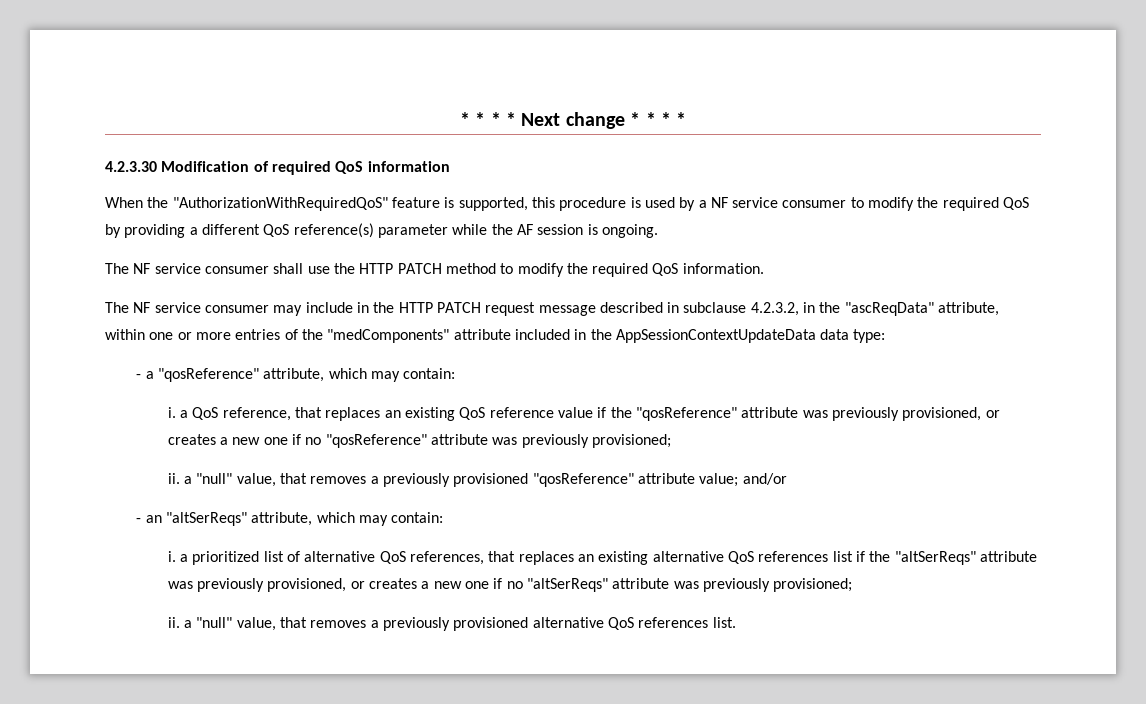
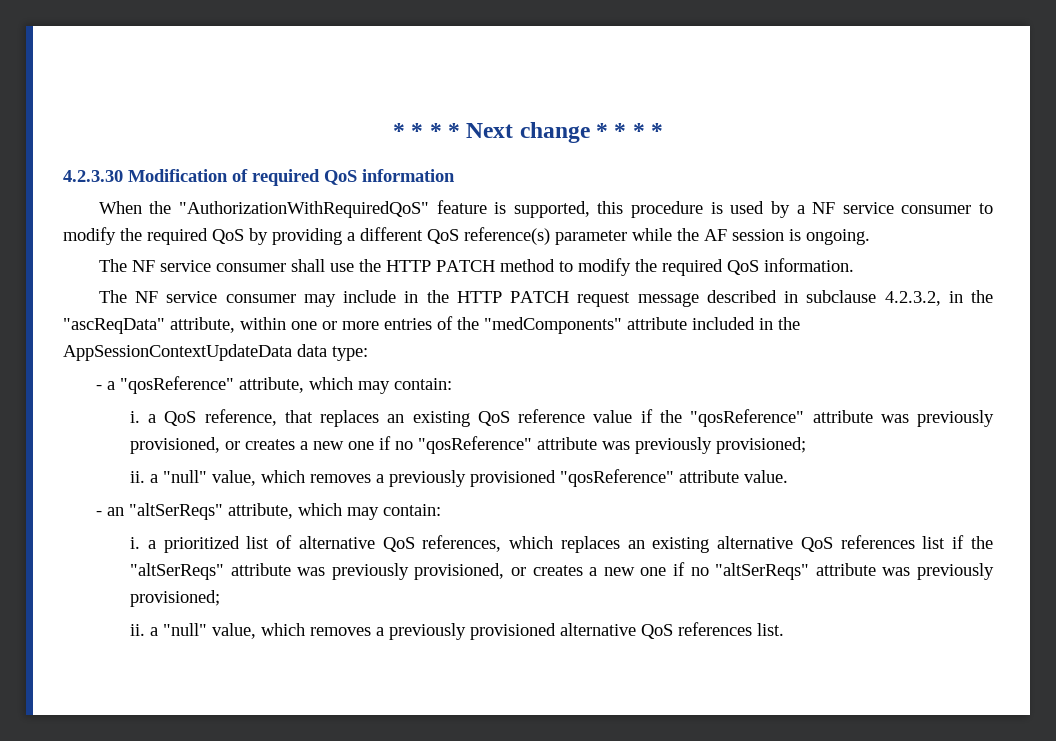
- ii. a "null" value, that removes a previously provisioned "qosReference" attribute value; and/or
+ ii. a "null" value, which removes a previously provisioned "qosReference" attribute value.
- i. a prioritized list of alternative QoS references, that replaces an existing alternative QoS references list if the "altSerReqs" attribute was previously provisioned, or creates a new one if no "altSerReqs" attribute was previously provisioned;
+ i. a prioritized list of alternative QoS references, which replaces an existing alternative QoS references list if the "altSerReqs" attribute was previously provisioned, or creates a new one if no "altSerReqs" attribute was previously provisioned;
- ii. a "null" value, that removes a previously provisioned alternative QoS references list.
+ ii. a "null" value, which removes a previously provisioned alternative QoS references list.

